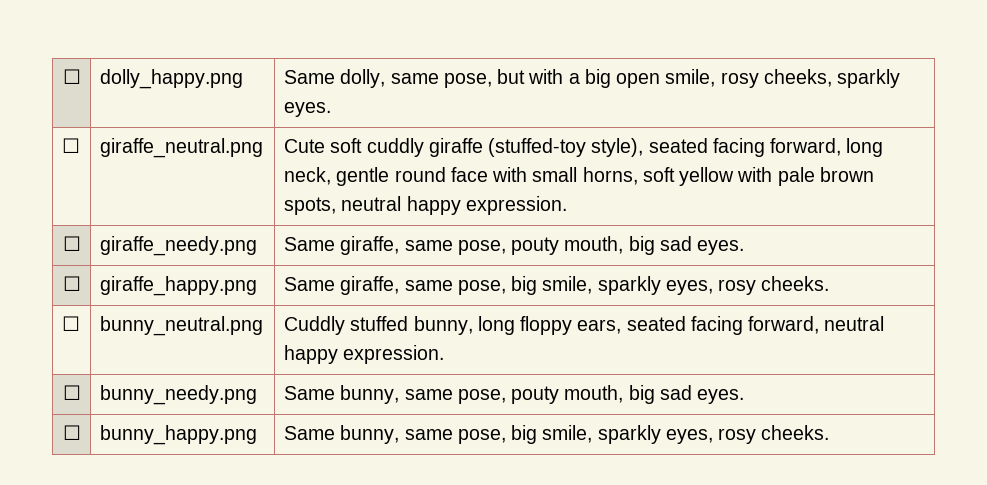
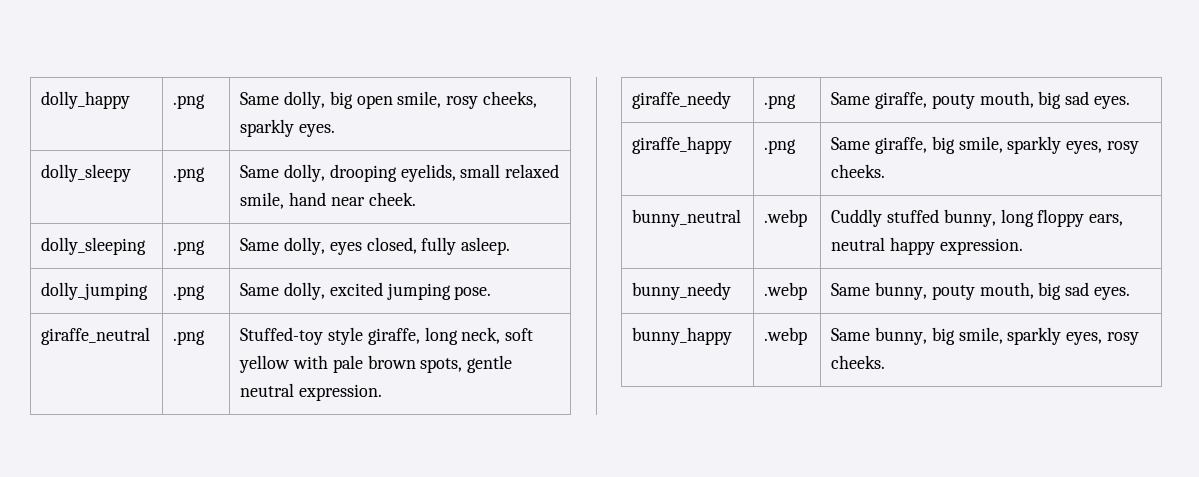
- ☐ | dolly_happy.png | Same dolly, same pose, but with a big open smile, rosy cheeks, sparkly eyes.
+ dolly_happy | .png | Same dolly, big open smile, rosy cheeks, sparkly eyes.
- ☐ | giraffe_neutral.png | Cute soft cuddly giraffe (stuffed-toy style), seated facing forward, long neck, gentle round face with small horns, soft yellow with pale brown spots, neutral happy expression.
- ☐ | giraffe_needy.png | Same giraffe, same pose, pouty mouth, big sad eyes.
- ☐ | giraffe_happy.png | Same giraffe, same pose, big smile, sparkly eyes, rosy cheeks.
+ dolly_sleepy | .png | Same dolly, drooping eyelids, small relaxed smile, hand near cheek.
+ dolly_sleeping | .png | Same dolly, eyes closed, fully asleep.
+ dolly_jumping | .png | Same dolly, excited jumping pose.
+ giraffe_neutral | .png | Stuffed-toy style giraffe, long neck, soft yellow with pale brown spots, gentle neutral expression.
+ giraffe_needy | .png | Same giraffe, pouty mouth, big sad eyes.
+ giraffe_happy | .png | Same giraffe, big smile, sparkly eyes, rosy cheeks.
- ☐ | bunny_neutral.png | Cuddly stuffed bunny, long floppy ears, seated facing forward, neutral happy expression.
- ☐ | bunny_needy.png | Same bunny, same pose, pouty mouth, big sad eyes.
- ☐ | bunny_happy.png | Same bunny, same pose, big smile, sparkly eyes, rosy cheeks.
+ bunny_neutral | .webp | Cuddly stuffed bunny, long floppy ears, neutral happy expression.
+ bunny_needy | .webp | Same bunny, pouty mouth, big sad eyes.
+ bunny_happy | .webp | Same bunny, big smile, sparkly eyes, rosy cheeks.

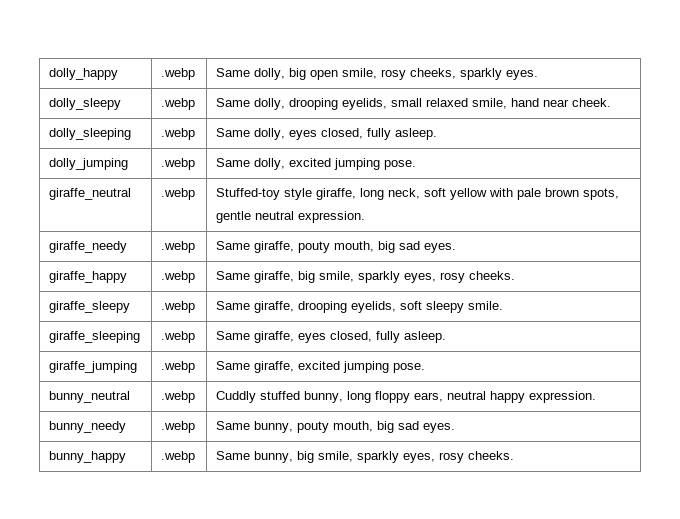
- dolly_happy | .png | Same dolly, big open smile, rosy cheeks, sparkly eyes.
+ dolly_happy | .webp | Same dolly, big open smile, rosy cheeks, sparkly eyes.
- dolly_sleepy | .png | Same dolly, drooping eyelids, small relaxed smile, hand near cheek.
+ dolly_sleepy | .webp | Same dolly, drooping eyelids, small relaxed smile, hand near cheek.
- dolly_sleeping | .png | Same dolly, eyes closed, fully asleep.
+ dolly_sleeping | .webp | Same dolly, eyes closed, fully asleep.
- dolly_jumping | .png | Same dolly, excited jumping pose.
+ dolly_jumping | .webp | Same dolly, excited jumping pose.
- giraffe_neutral | .png | Stuffed-toy style giraffe, long neck, soft yellow with pale brown spots, gentle neutral expression.
+ giraffe_neutral | .webp | Stuffed-toy style giraffe, long neck, soft yellow with pale brown spots, gentle neutral expression.
- giraffe_needy | .png | Same giraffe, pouty mouth, big sad eyes.
+ giraffe_needy | .webp | Same giraffe, pouty mouth, big sad eyes.
- giraffe_happy | .png | Same giraffe, big smile, sparkly eyes, rosy cheeks.
+ giraffe_happy | .webp | Same giraffe, big smile, sparkly eyes, rosy cheeks.
+ giraffe_sleepy | .webp | Same giraffe, drooping eyelids, soft sleepy smile.
+ giraffe_sleeping | .webp | Same giraffe, eyes closed, fully asleep.
+ giraffe_jumping | .webp | Same giraffe, excited jumping pose.

